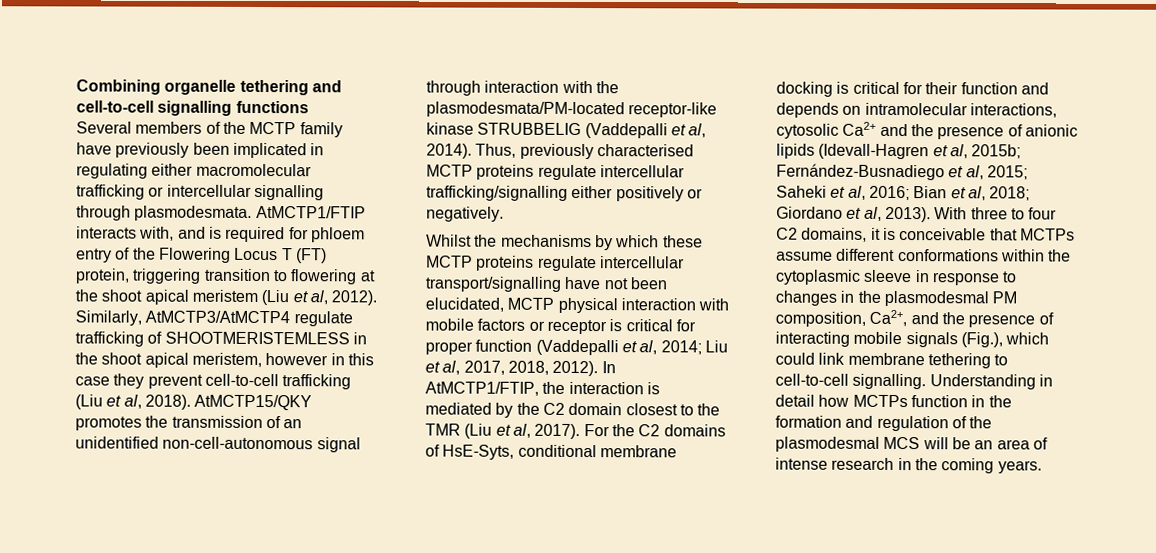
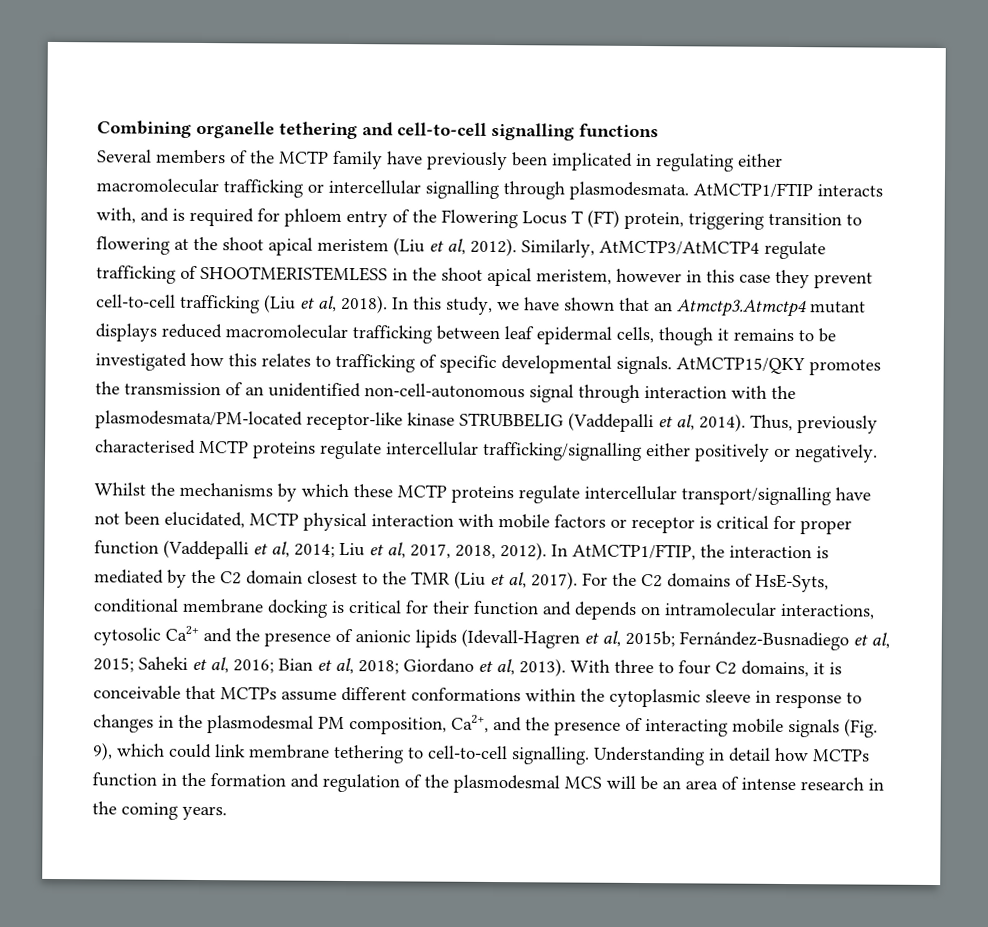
+ In this study, we have shown that an Atmctp3.Atmctp4 mutant displays reduced macromolecular trafficking between leaf epidermal cells, though it remains to be investigated how this relates to trafficking of specific developmental signals.
- With three to four C2 domains, it is conceivable that MCTPs assume different conformations within the cytoplasmic sleeve in response to changes in the plasmodesmal PM composition, Ca2+, and the presence of interacting mobile signals (Fig.), which could link membrane tethering to cell-to-cell signalling.
+ With three to four C2 domains, it is conceivable that MCTPs assume different conformations within the cytoplasmic sleeve in response to changes in the plasmodesmal PM composition, Ca2+, and the presence of interacting mobile signals (Fig. 9), which could link membrane tethering to cell-to-cell signalling.

